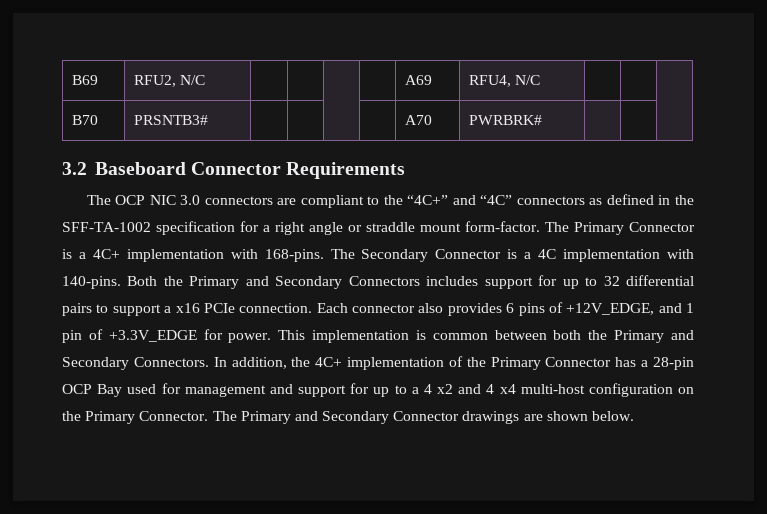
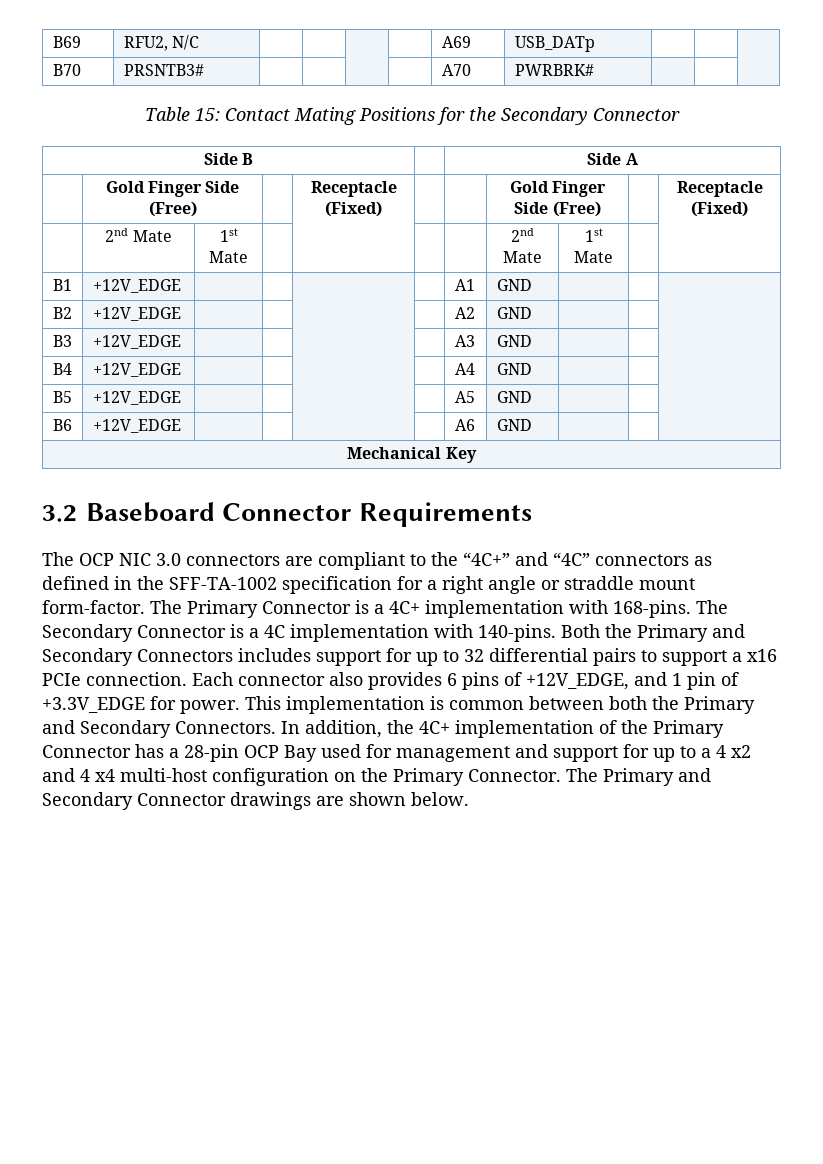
- B69 | RFU2, N/C | | | | | A69 | RFU4, N/C | | |
+ B69 | RFU2, N/C | | | | | A69 | USB_DATp | | |
+ Table 15: Contact Mating Positions for the Secondary Connector
+ Side B | | Side A
+ | Gold Finger Side (Free) | | Receptacle (Fixed) | | | Gold Finger Side (Free) | | Receptacle (Fixed)
+ | 2nd Mate | 1st Mate | | | | | 2nd Mate | 1st Mate | |
+ B1 | +12V_EDGE | | | | | A1 | GND | | |
+ B2 | +12V_EDGE | | | | | A2 | GND | | |
+ B3 | +12V_EDGE | | | | | A3 | GND | | |
+ B4 | +12V_EDGE | | | | | A4 | GND | | |
+ B5 | +12V_EDGE | | | | | A5 | GND | | |
+ B6 | +12V_EDGE | | | | | A6 | GND | | |
+ Mechanical Key

